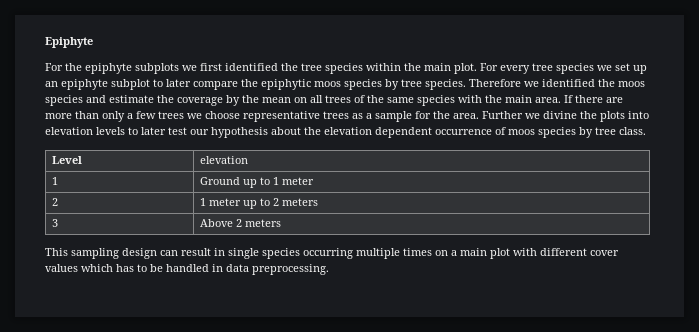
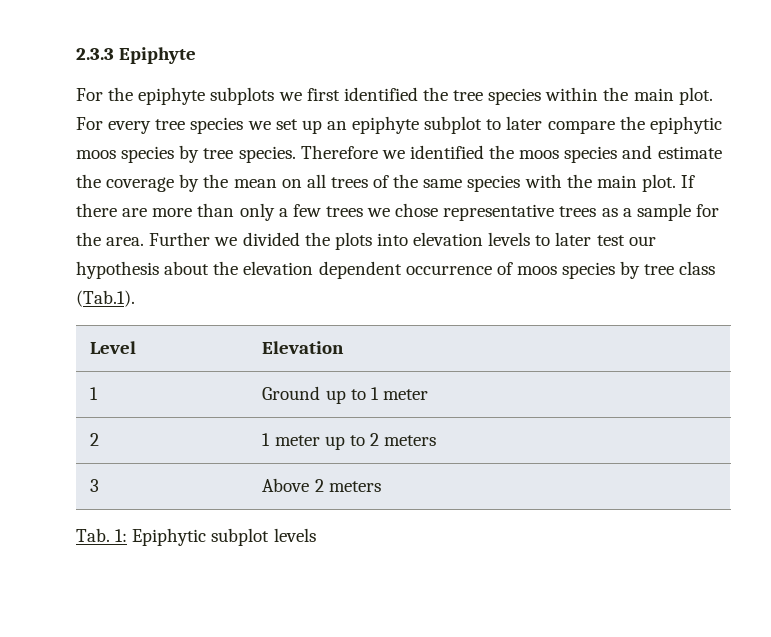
- Epiphyte
+ 2.3.3 Epiphyte
- Therefore we identified the moos species and estimate the coverage by the mean on all trees of the same species with the main area.
+ Therefore we identified the moos species and estimate the coverage by the mean on all trees of the same species with the main plot.
- If there are more than only a few trees we choose representative trees as a sample for the area.
+ If there are more than only a few trees we chose representative trees as a sample for the area.
- Further we divine the plots into elevation levels to later test our hypothesis about the elevation dependent occurrence of moos species by tree class.
+ Further we divided the plots into elevation levels to later test our hypothesis about the elevation dependent occurrence of moos species by tree class (Tab.1).
- Level | elevation
+ Level | Elevation
- This sampling design can result in single species occurring multiple times on a main plot with different cover values which has to be handled in data preprocessing.
+ Tab. 1: Epiphytic subplot levels

